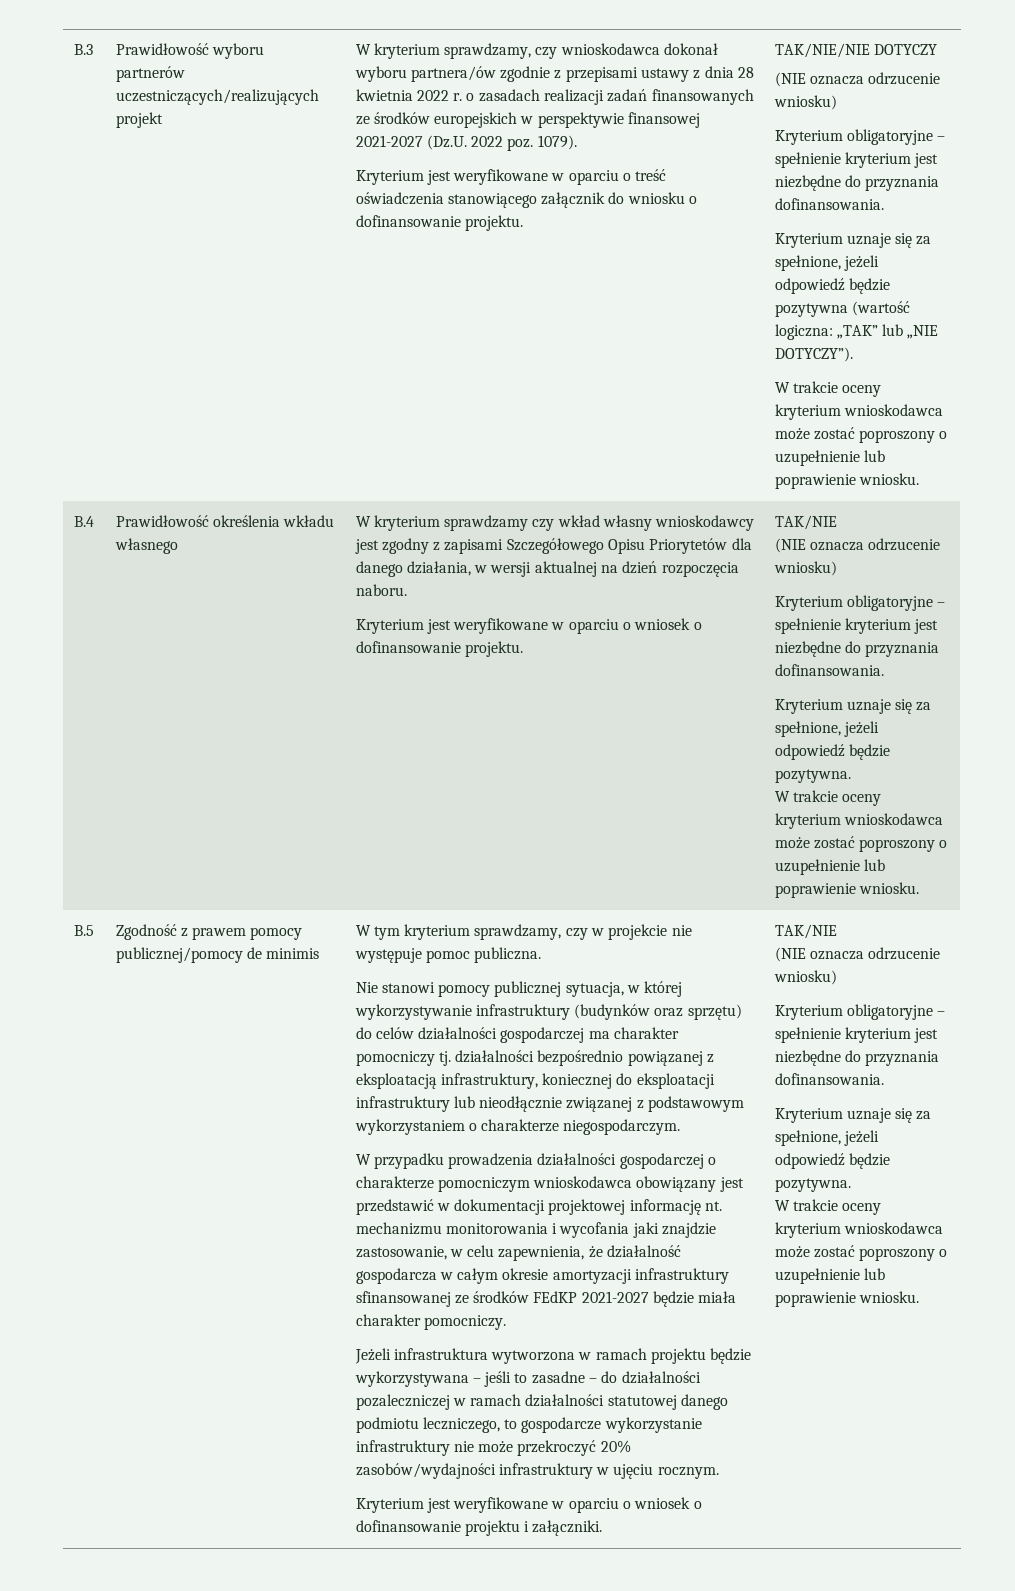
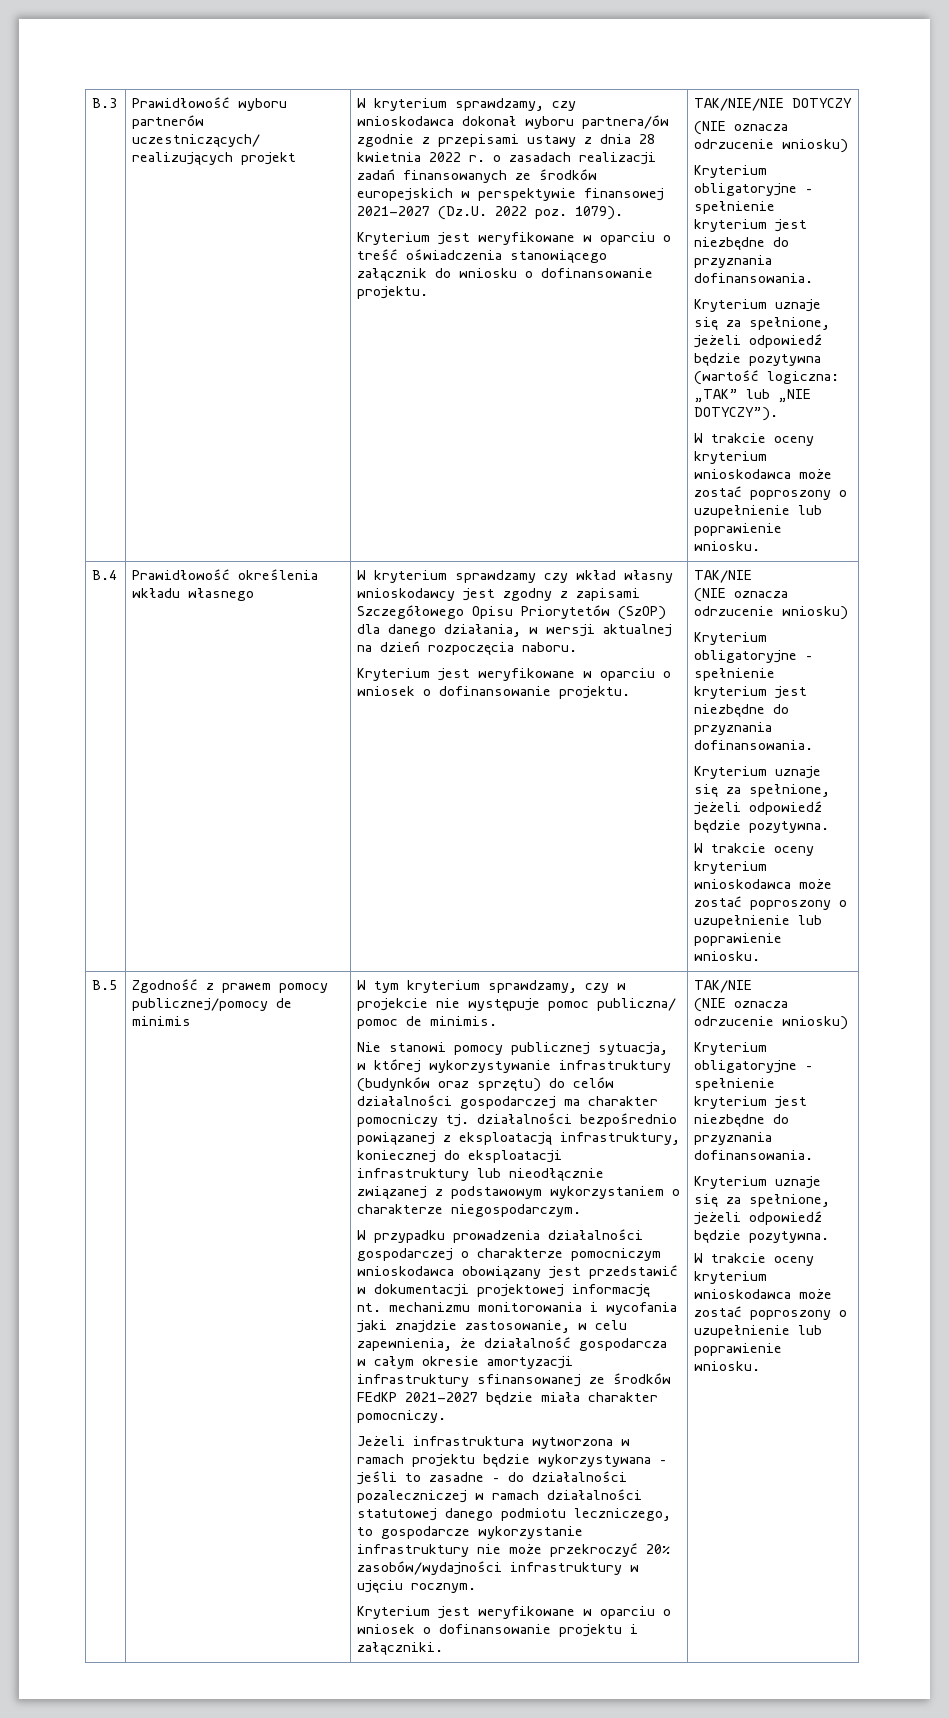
- W kryterium sprawdzamy czy wkład własny wnioskodawcy jest zgodny z zapisami Szczegółowego Opisu Priorytetów dla danego działania, w wersji aktualnej na dzień rozpoczęcia naboru.
+ W kryterium sprawdzamy czy wkład własny wnioskodawcy jest zgodny z zapisami Szczegółowego Opisu Priorytetów (SzOP) dla danego działania, w wersji aktualnej na dzień rozpoczęcia naboru.
- W tym kryterium sprawdzamy, czy w projekcie nie występuje pomoc publiczna.
+ W tym kryterium sprawdzamy, czy w projekcie nie występuje pomoc publiczna/ pomoc de minimis.

